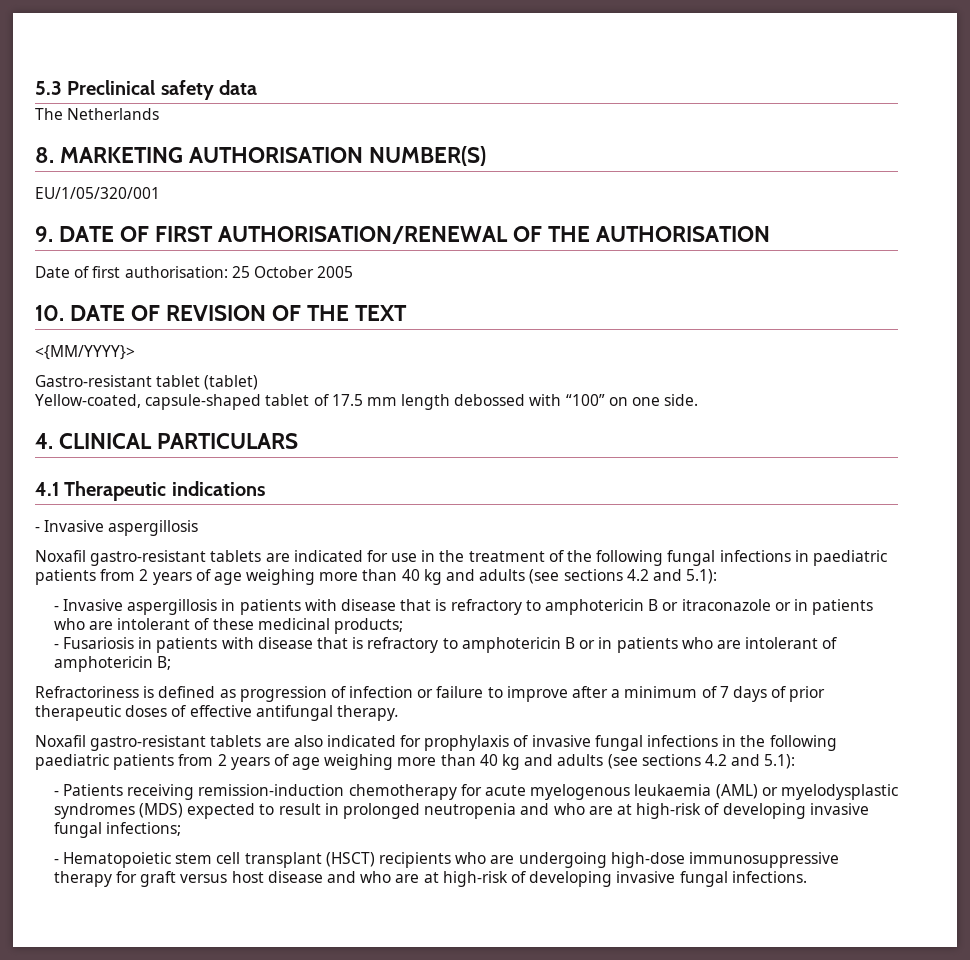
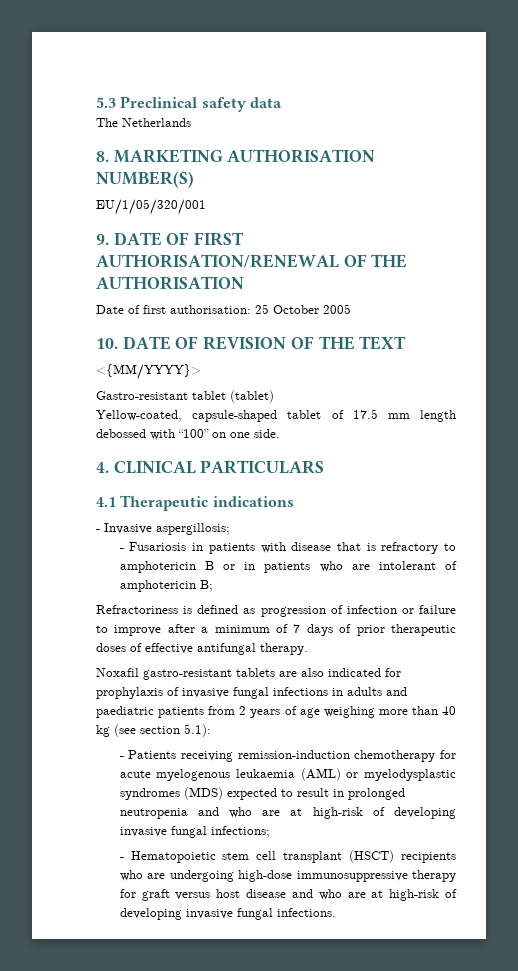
  4.1 Therapeutic indications
- - Invasive aspergillosis
- Noxafil gastro-resistant tablets are indicated for use in the treatment of the following fungal infections in paediatric patients from 2 years of age weighing more than 40 kg and adults (see sections 4.2 and 5.1):
- - Invasive aspergillosis in patients with disease that is refractory to amphotericin B or itraconazole or in patients who are intolerant of these medicinal products;
+ - Invasive aspergillosis;
- Noxafil gastro-resistant tablets are also indicated for prophylaxis of invasive fungal infections in the following paediatric patients from 2 years of age weighing more than 40 kg and adults (see sections 4.2 and 5.1):
+ Noxafil gastro-resistant tablets are also indicated for prophylaxis of invasive fungal infections in adults and paediatric patients from 2 years of age weighing more than 40 kg (see section 5.1):

